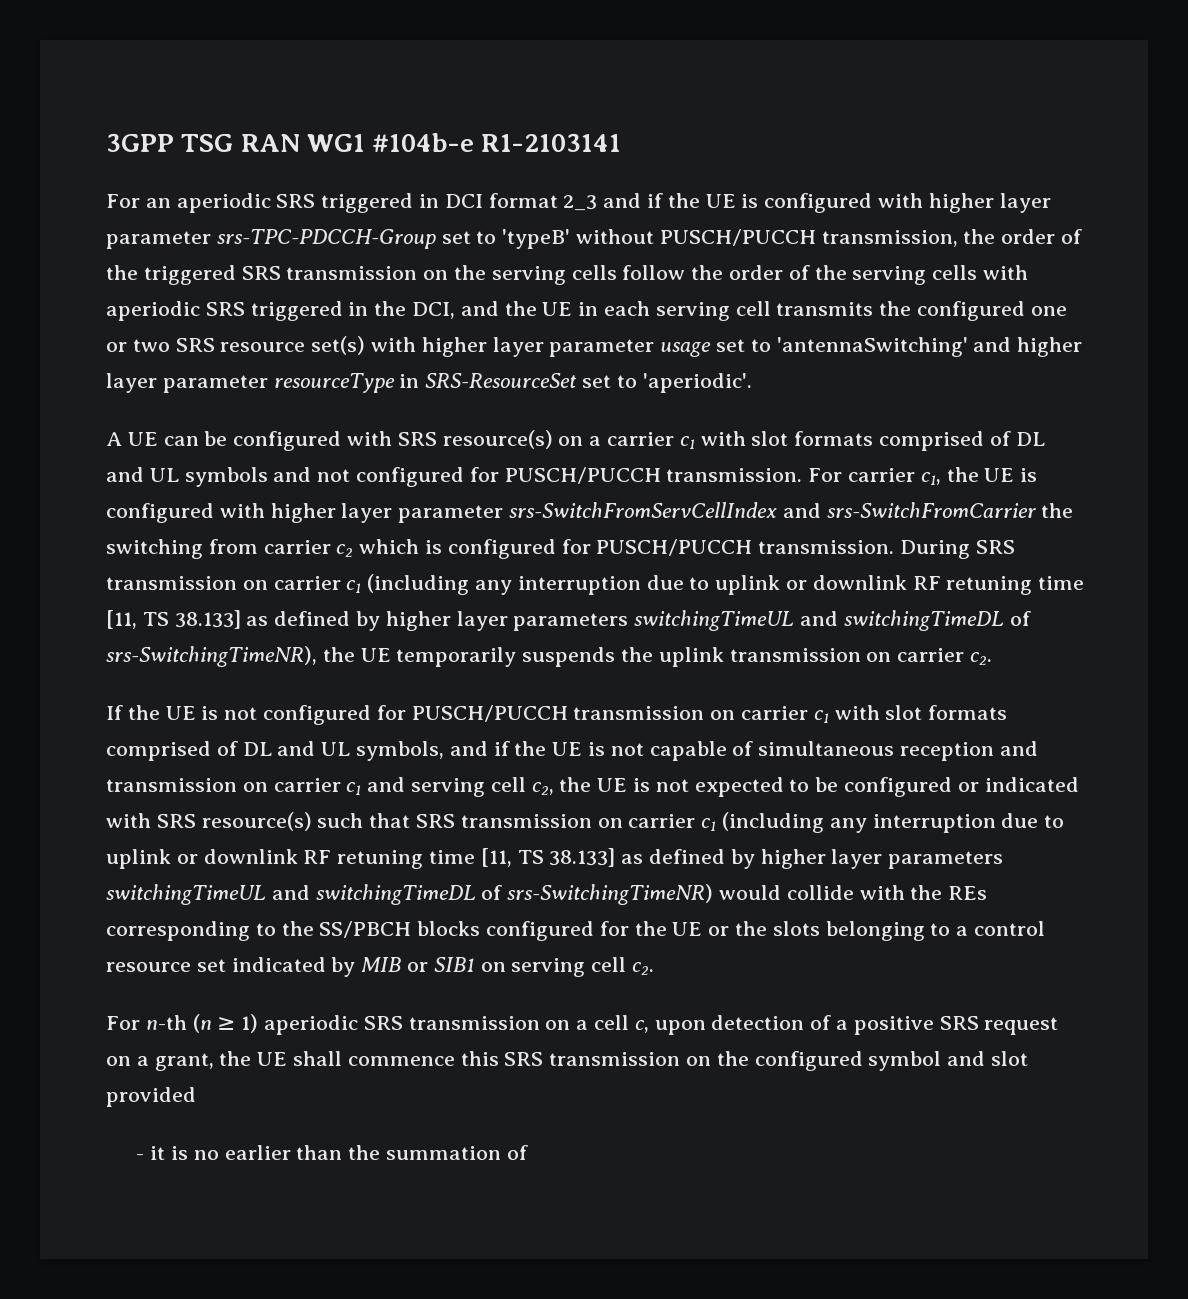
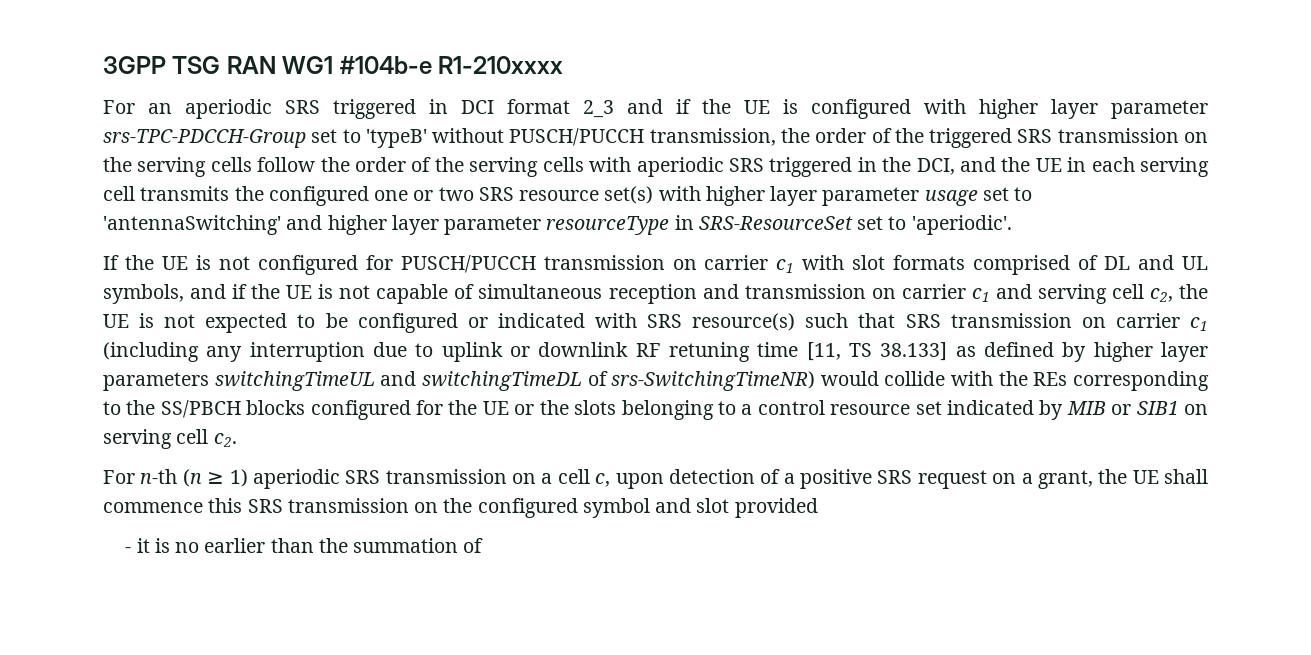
- 3GPP TSG RAN WG1 #104b-e R1-2103141
+ 3GPP TSG RAN WG1 #104b-e R1-210xxxx
- A UE can be configured with SRS resource(s) on a carrier c1 with slot formats comprised of DL and UL symbols and not configured for PUSCH/PUCCH transmission. For carrier c1, the UE is configured with higher layer parameter srs-SwitchFromServCellIndex and srs-SwitchFromCarrier the switching from carrier c2 which is configured for PUSCH/PUCCH transmission. During SRS transmission on carrier c1 (including any interruption due to uplink or downlink RF retuning time [11, TS 38.133] as defined by higher layer parameters switchingTimeUL and switchingTimeDL of srs-SwitchingTimeNR), the UE temporarily suspends the uplink transmission on carrier c2.

